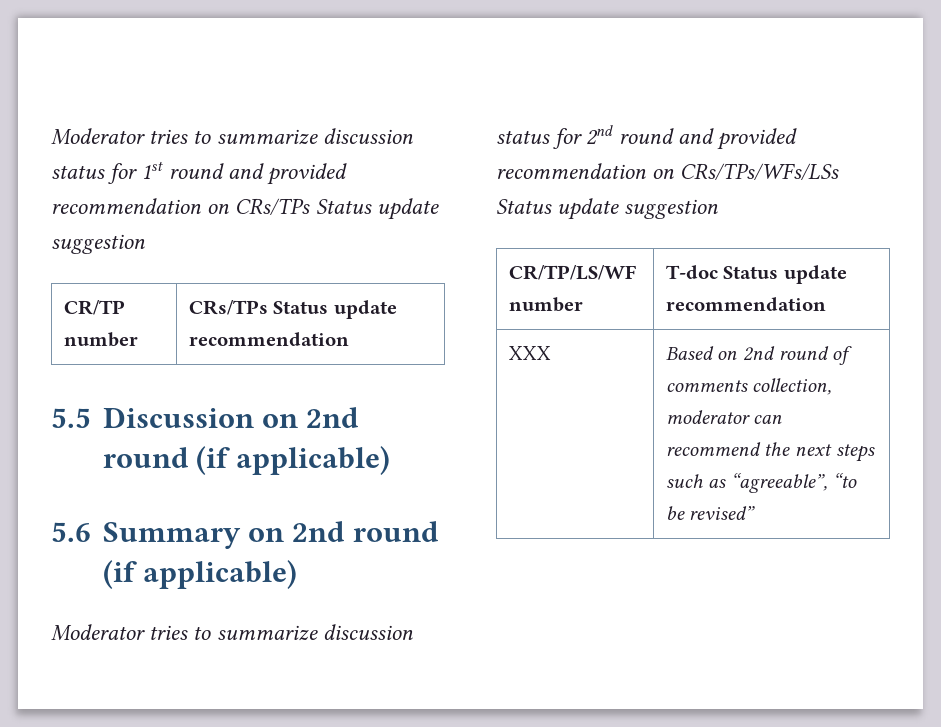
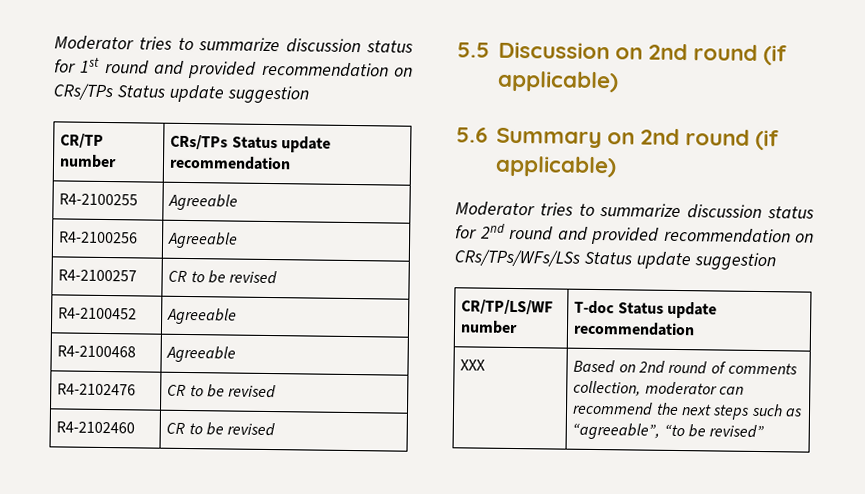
+ R4-2100255 | Agreeable
+ R4-2100256 | Agreeable
+ R4-2100257 | CR to be revised
+ R4-2100452 | Agreeable
+ R4-2100468 | Agreeable
+ R4-2102476 | CR to be revised
+ R4-2102460 | CR to be revised

